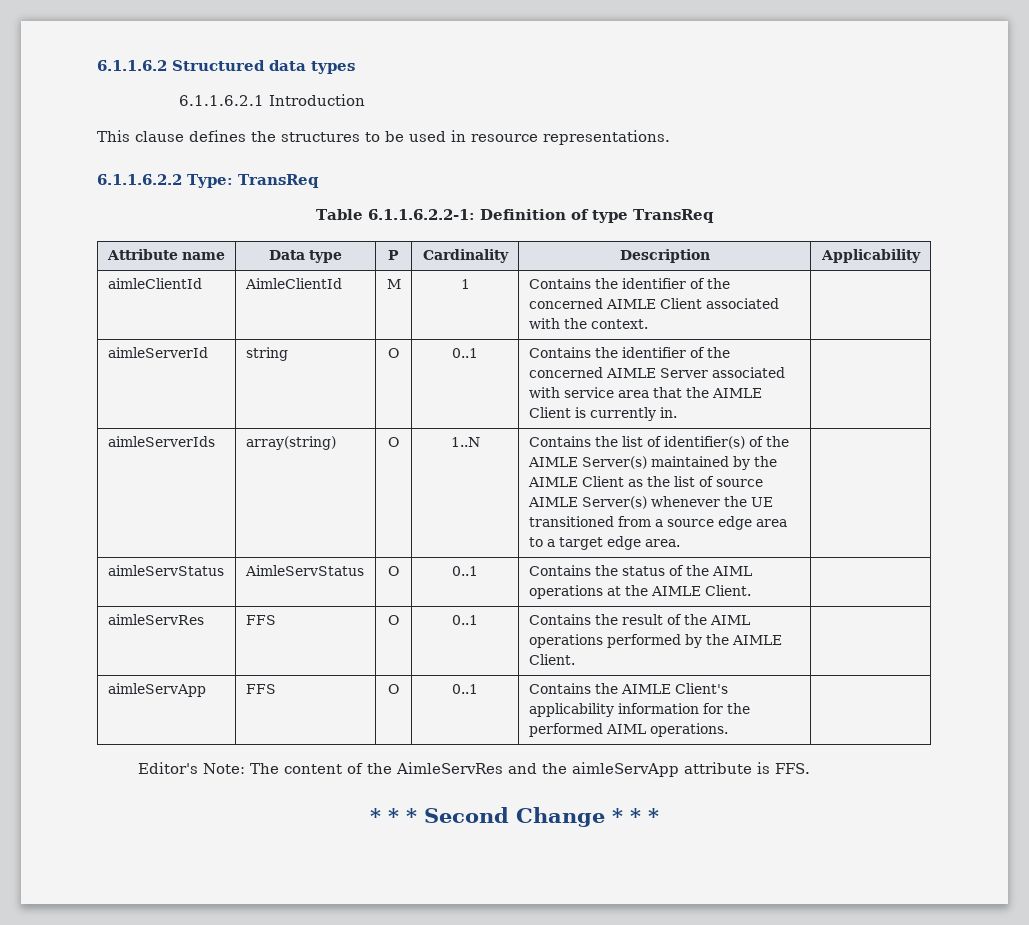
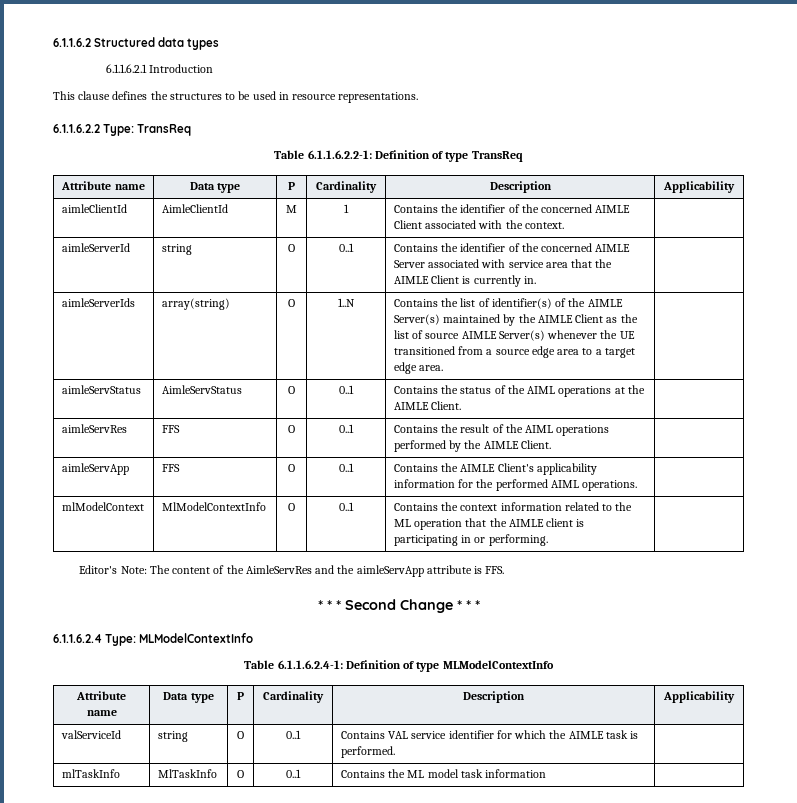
+ mlModelContext | MlModelContextInfo | O | 0..1 | Contains the context information related to the ML operation that the AIMLE client is participating in or performing. |
+ 6.1.1.6.2.4 Type: MLModelContextInfo
+ Table 6.1.1.6.2.4-1: Definition of type MLModelContextInfo
+ Attribute name | Data type | P | Cardinality | Description | Applicability
+ valServiceId | string | O | 0..1 | Contains VAL service identifier for which the AIMLE task is performed. |
+ mlTaskInfo | MlTaskInfo | O | 0..1 | Contains the ML model task information |

